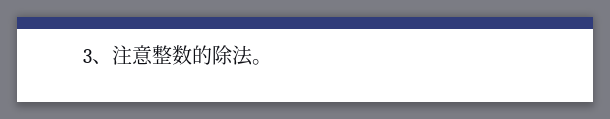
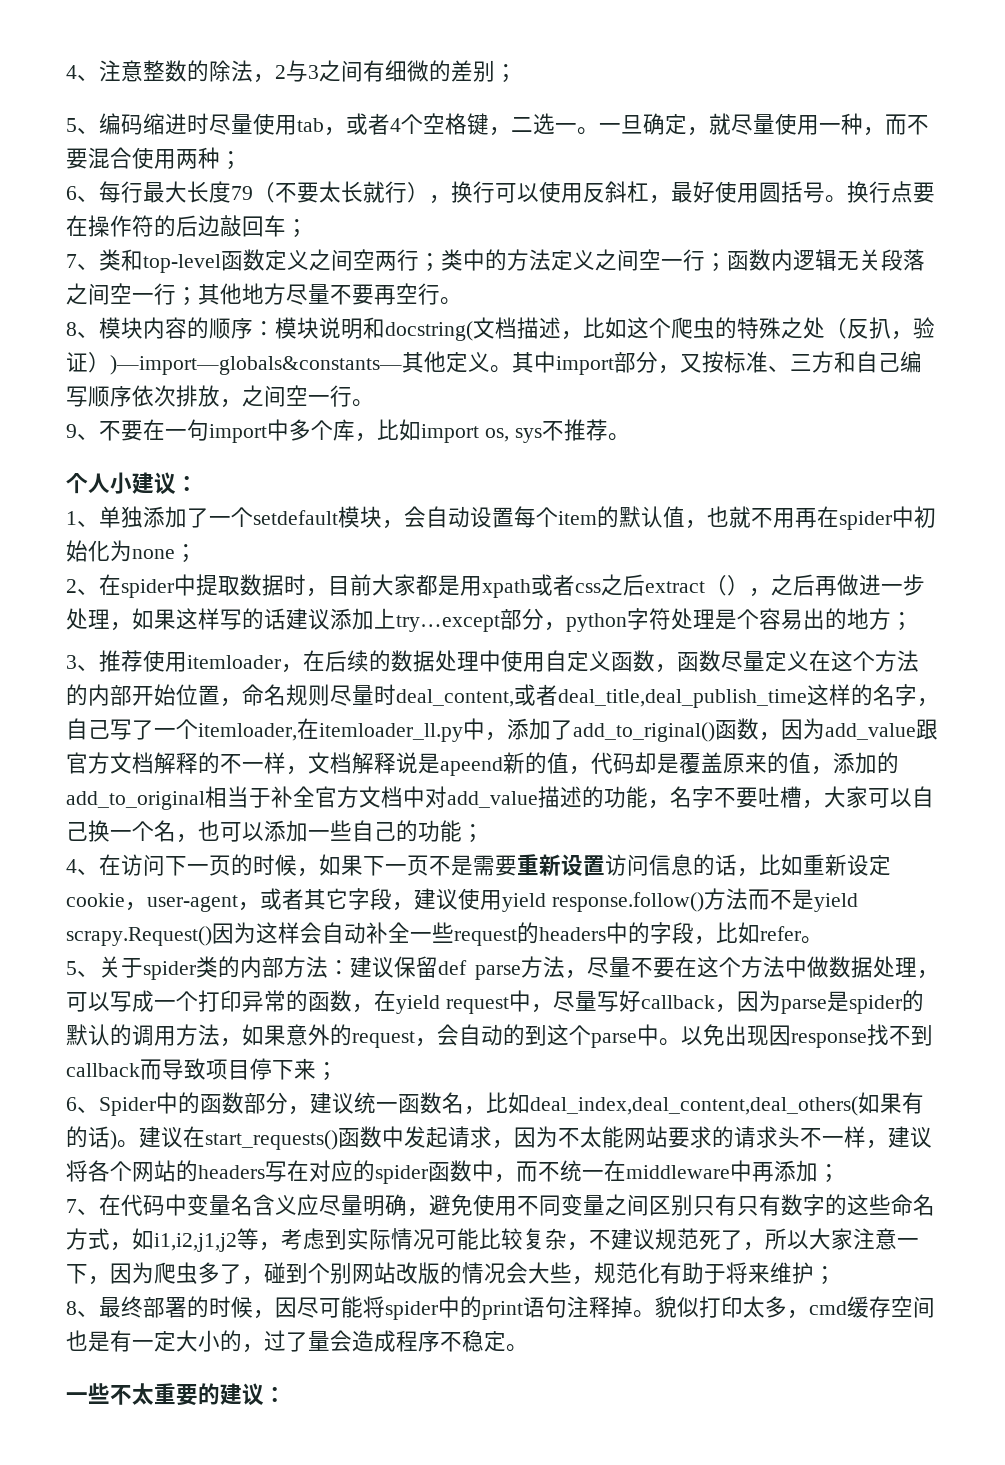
- 3、注意整数的除法。
+ 4、注意整数的除法，2与3之间有细微的差别；
+ 5、编码缩进时尽量使用tab，或者4个空格键，二选一。一旦确定，就尽量使用一种，而不要混合使用两种；
+ 6、每行最大长度79（不要太长就行），换行可以使用反斜杠，最好使用圆括号。换行点要在操作符的后边敲回车；
+ 7、类和top-level函数定义之间空两行；类中的方法定义之间空一行；函数内逻辑无关段落之间空一行；其他地方尽量不要再空行。
+ 8、模块内容的顺序：模块说明和docstring(文档描述，比如这个爬虫的特殊之处（反扒，验证）)—import—globals&constants—其他定义。其中import部分，又按标准、三方和自己编写顺序依次排放，之间空一行。
+ 9、不要在一句import中多个库，比如import os, sys不推荐。
+ 个人小建议：
+ 1、单独添加了一个setdefault模块，会自动设置每个item的默认值，也就不用再在spider中初始化为none；
+ 2、在spider中提取数据时，目前大家都是用xpath或者css之后extract（），之后再做进一步处理，如果这样写的话建议添加上try…except部分，python字符处理是个容易出的地方；
+ 3、推荐使用itemloader，在后续的数据处理中使用自定义函数，函数尽量定义在这个方法的内部开始位置，命名规则尽量时deal_content,或者deal_title,deal_publish_time这样的名字，自己写了一个itemloader,在itemloader_ll.py中，添加了add_to_riginal()函数，因为add_value跟官方文档解释的不一样，文档解释说是apeend新的值，代码却是覆盖原来的值，添加的add_to_original相当于补全官方文档中对add_value描述的功能，名字不要吐槽，大家可以自己换一个名，也可以添加一些自己的功能；
+ 4、在访问下一页的时候，如果下一页不是需要重新设置访问信息的话，比如重新设定cookie，user-agent，或者其它字段，建议使用yield response.follow()方法而不是yield scrapy.Request()因为这样会自动补全一些request的headers中的字段，比如refer。
+ 5、关于spider类的内部方法：建议保留def parse方法，尽量不要在这个方法中做数据处理，可以写成一个打印异常的函数，在yield request中，尽量写好callback，因为parse是spider的默认的调用方法，如果意外的request，会自动的到这个parse中。以免出现因response找不到callback而导致项目停下来；
+ 6、Spider中的函数部分，建议统一函数名，比如deal_index,deal_content,deal_others(如果有的话)。建议在start_requests()函数中发起请求，因为不太能网站要求的请求头不一样，建议将各个网站的headers写在对应的spider函数中，而不统一在middleware中再添加；
+ 7、在代码中变量名含义应尽量明确，避免使用不同变量之间区别只有只有数字的这些命名方式，如i1,i2,j1,j2等，考虑到实际情况可能比较复杂，不建议规范死了，所以大家注意一下，因为爬虫多了，碰到个别网站改版的情况会大些，规范化有助于将来维护；
+ 8、最终部署的时候，因尽可能将spider中的print语句注释掉。貌似打印太多，cmd缓存空间也是有一定大小的，过了量会造成程序不稳定。
+ 一些不太重要的建议：

